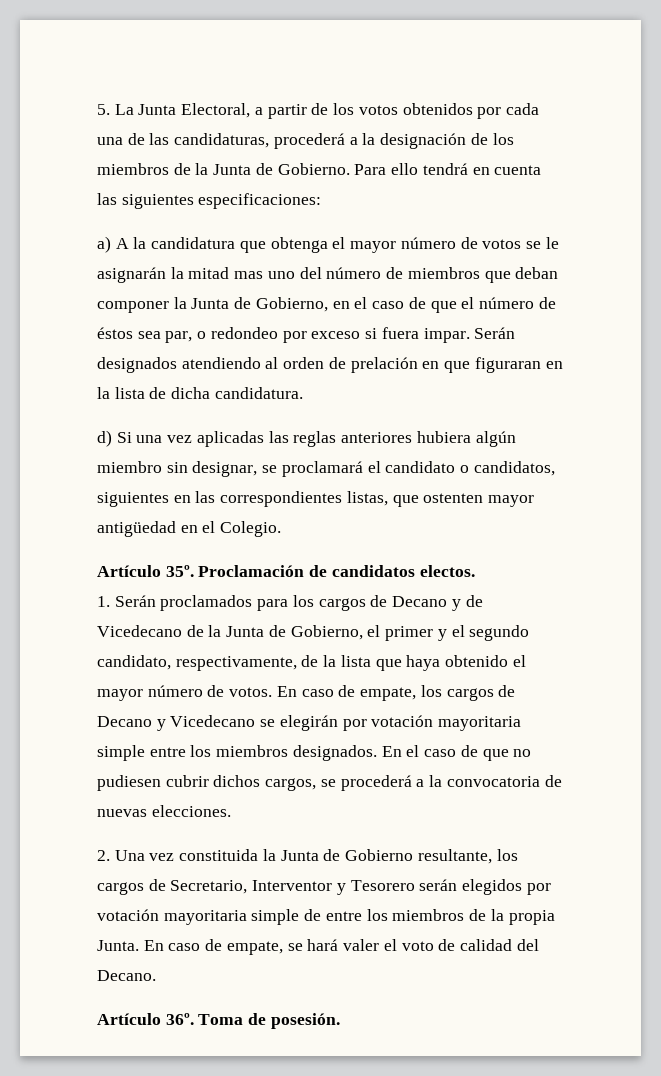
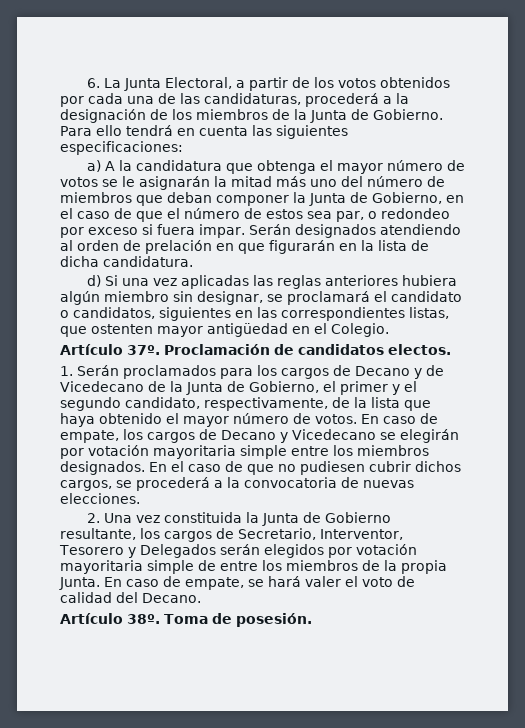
- 5. La Junta Electoral, a partir de los votos obtenidos por cada una de las candidaturas, procederá a la designación de los miembros de la Junta de Gobierno.
+ 6. La Junta Electoral, a partir de los votos obtenidos por cada una de las candidaturas, procederá a la designación de los miembros de la Junta de Gobierno.
- a) A la candidatura que obtenga el mayor número de votos se le asignarán la mitad mas uno del número de miembros que deban componer la Junta de Gobierno, en el caso de que el número de éstos sea par, o redondeo por exceso si fuera impar.
+ a) A la candidatura que obtenga el mayor número de votos se le asignarán la mitad más uno del número de miembros que deban componer la Junta de Gobierno, en el caso de que el número de estos sea par, o redondeo por exceso si fuera impar.
- Serán designados atendiendo al orden de prelación en que figuraran en la lista de dicha candidatura.
+ Serán designados atendiendo al orden de prelación en que figurarán en la lista de dicha candidatura.
- Artículo 35º.
+ Artículo 37º.
- 2. Una vez constituida la Junta de Gobierno resultante, los cargos de Secretario, Interventor y Tesorero serán elegidos por votación mayoritaria simple de entre los miembros de la propia Junta.
+ 2. Una vez constituida la Junta de Gobierno resultante, los cargos de Secretario, Interventor, Tesorero y Delegados serán elegidos por votación mayoritaria simple de entre los miembros de la propia Junta.
- Artículo 36º.
+ Artículo 38º.

